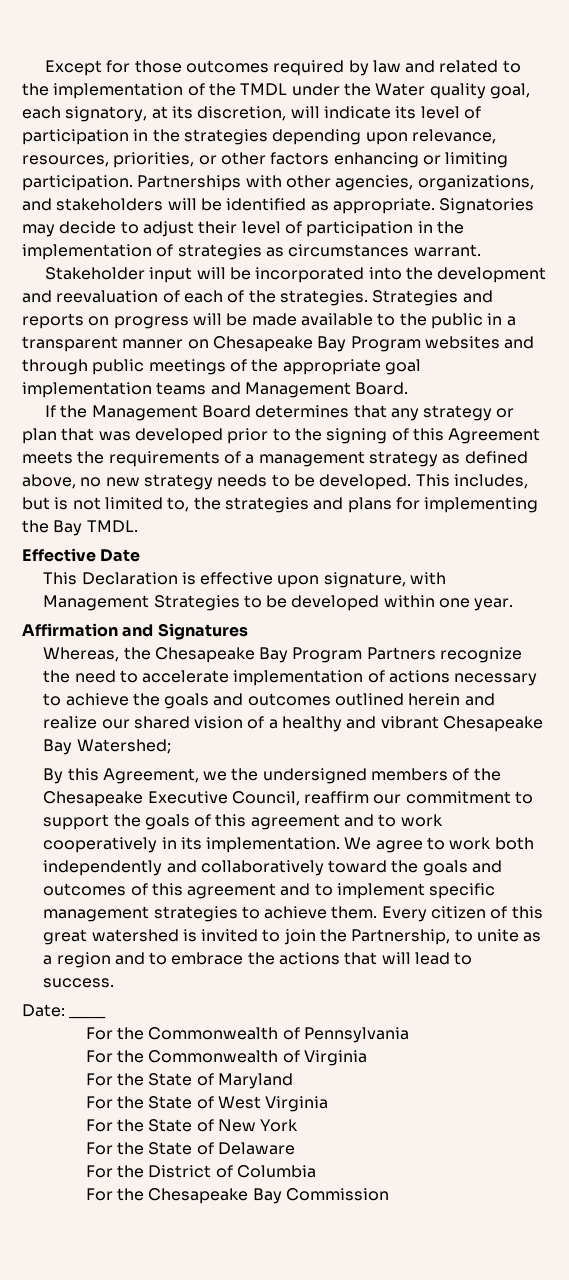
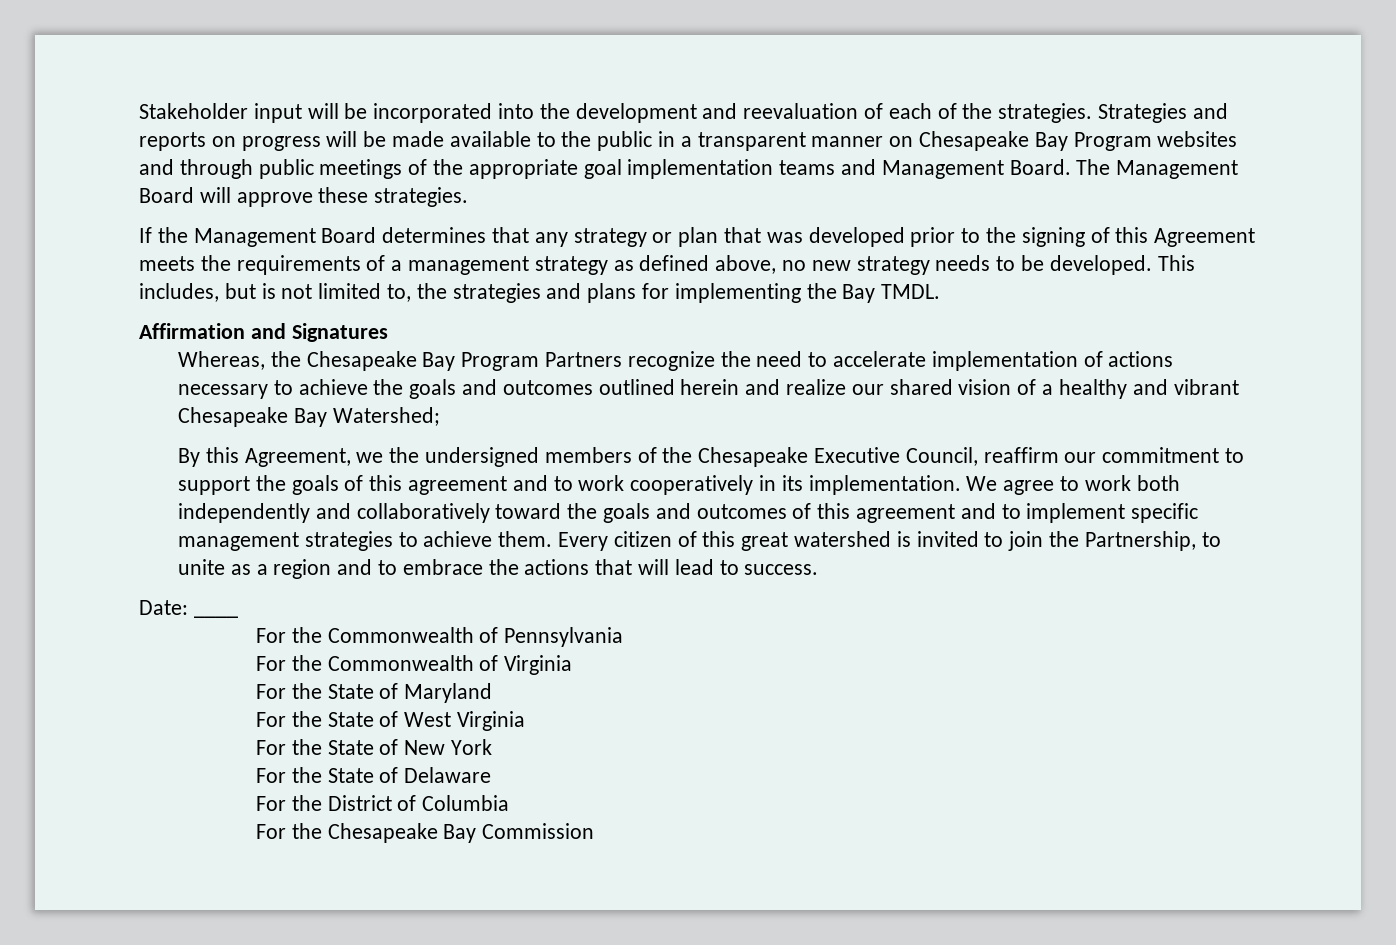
- Except for those outcomes required by law and related to the implementation of the TMDL under the Water quality goal, each signatory, at its discretion, will indicate its level of participation in the strategies depending upon relevance, resources, priorities, or other factors enhancing or limiting participation. Partnerships with other agencies, organizations, and stakeholders will be identified as appropriate. Signatories may decide to adjust their level of participation in the implementation of strategies as circumstances warrant.
+ The Management Board will approve these strategies.
- Effective Date
- This Declaration is effective upon signature, with Management Strategies to be developed within one year.

